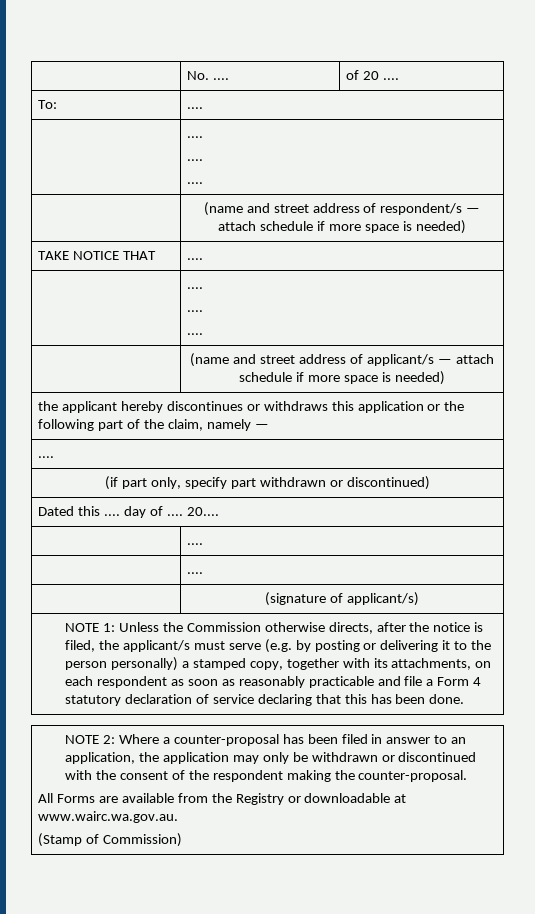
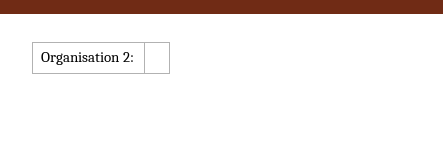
- | No. .... | of 20 ....
- To: | ....
- | ....
- ....
- ....
- | (name and street address of respondent/s — attach schedule if more space is needed)
- TAKE NOTICE THAT | ....
- | ....
- ....
- ....
- | (name and street address of applicant/s — attach schedule if more space is needed)
- the applicant hereby discontinues or withdraws this application or the following part of the claim, namely —
- ....
- (if part only, specify part withdrawn or discontinued)
- Dated this .... day of .... 20....
- | ....
- | ....
- | (signature of applicant/s)
- NOTE 1: Unless the Commission otherwise directs, after the notice is filed, the applicant/s must serve (e.g. by posting or delivering it to the person personally) a stamped copy, together with its attachments, on each respondent as soon as reasonably practicable and file a Form 4 statutory declaration of service declaring that this has been done.
- NOTE 2: Where a counter-proposal has been filed in answer to an application, the application may only be withdrawn or discontinued with the consent of the respondent making the counter-proposal.
- All Forms are available from the Registry or downloadable at www.wairc.wa.gov.au.
- (Stamp of Commission)
+ Organisation 2: |

